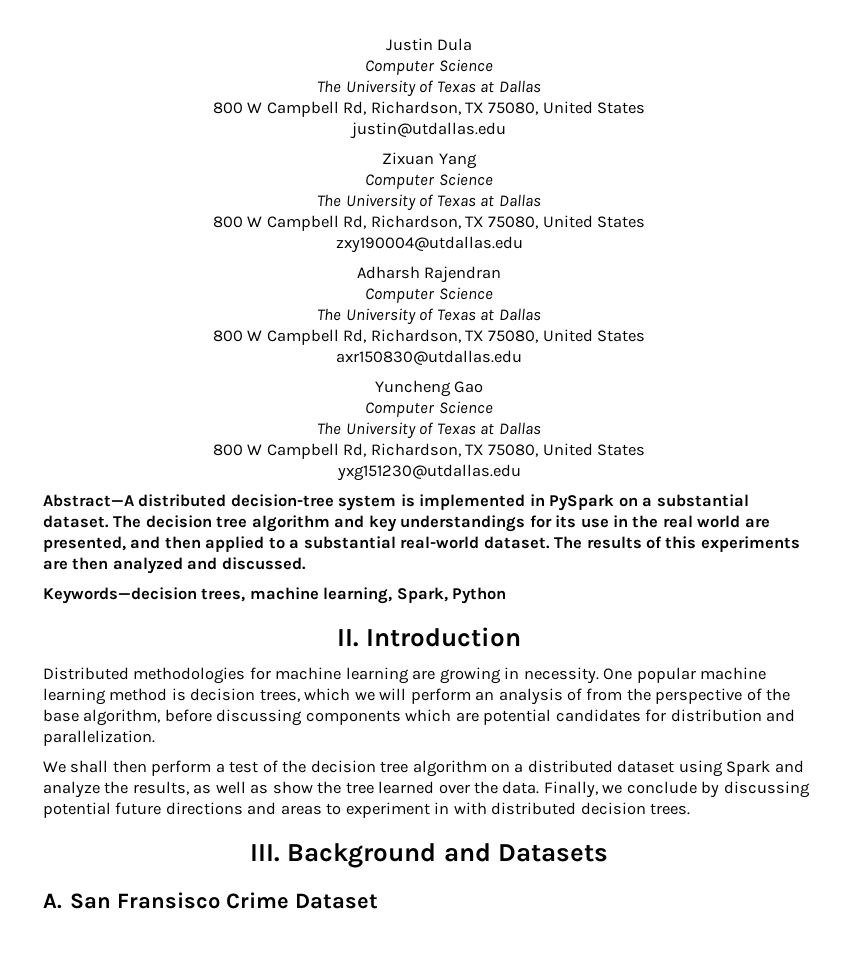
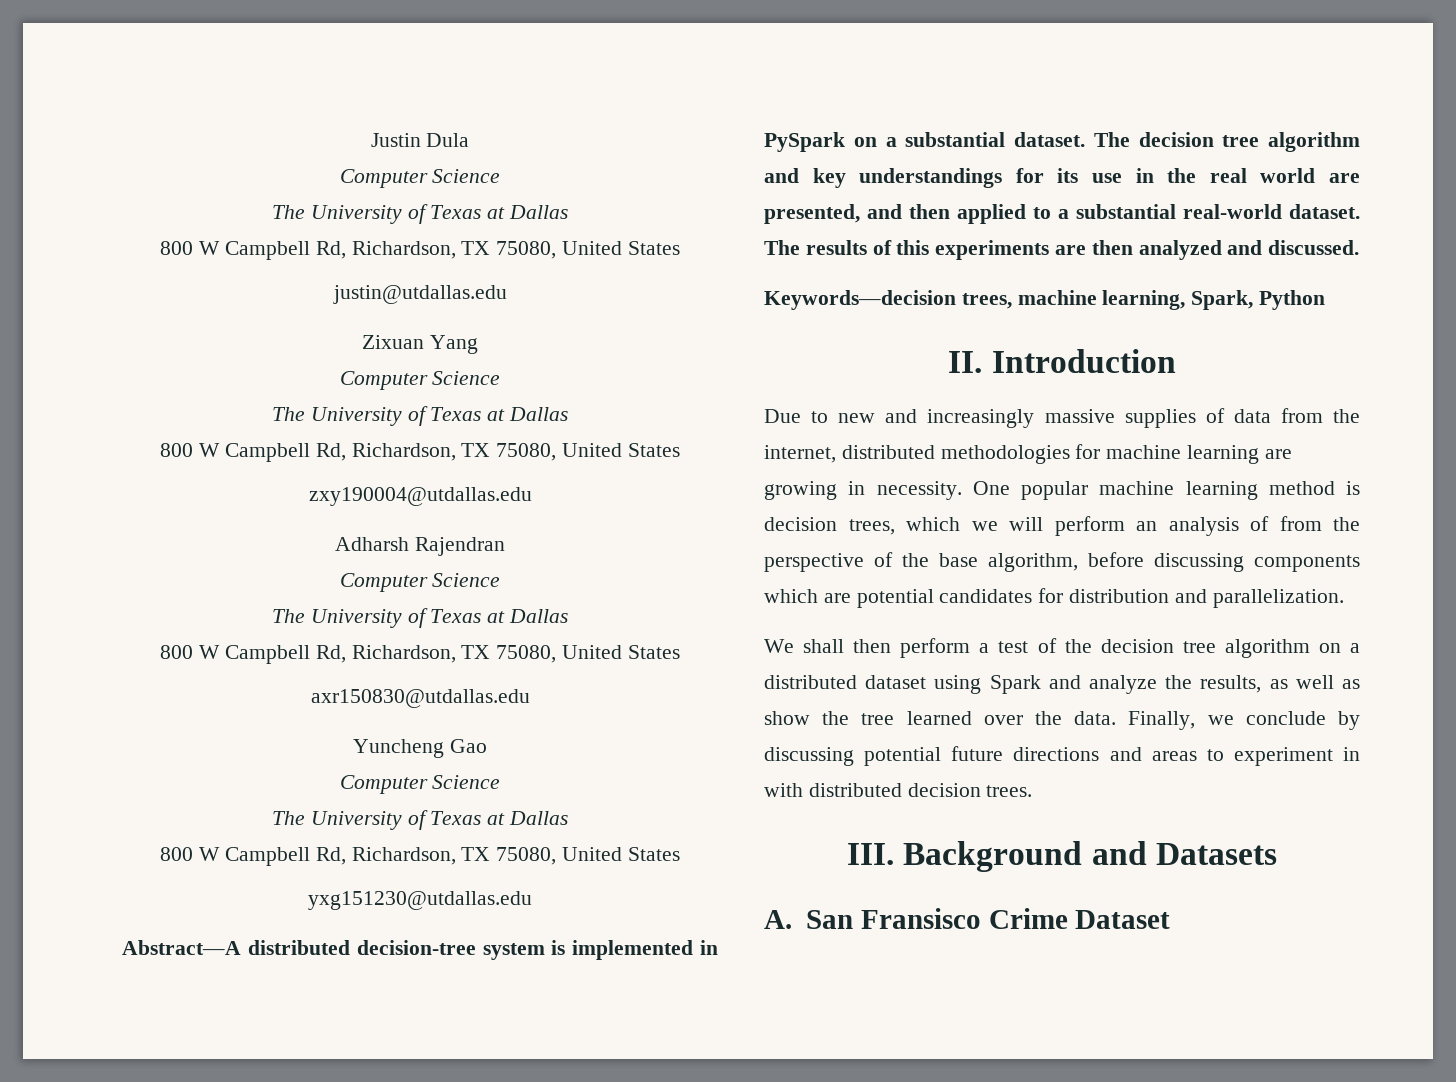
- Distributed methodologies for machine learning are growing in necessity.
+ Due to new and increasingly massive supplies of data from the internet, distributed methodologies for machine learning are growing in necessity.

